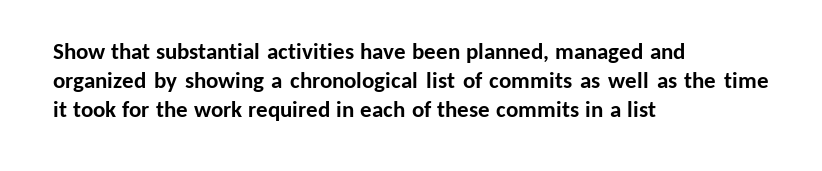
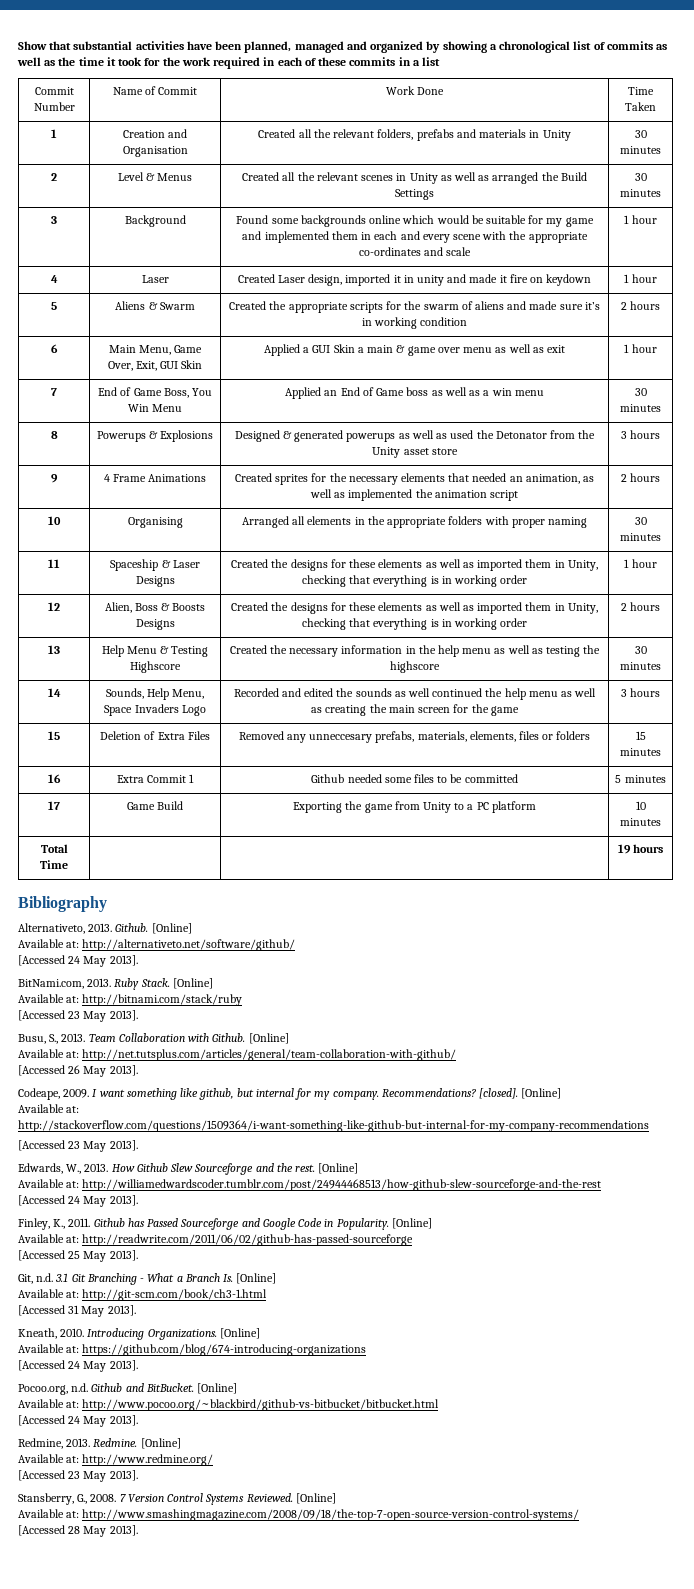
+ Commit Number | Name of Commit | Work Done | Time Taken
+ 1 | Creation and Organisation | Created all the relevant folders, prefabs and materials in Unity | 30 minutes
+ 2 | Level & Menus | Created all the relevant scenes in Unity as well as arranged the Build Settings | 30 minutes
+ 3 | Background | Found some backgrounds online which would be suitable for my game and implemented them in each and every scene with the appropriate co-ordinates and scale | 1 hour
+ 4 | Laser | Created Laser design, imported it in unity and made it fire on keydown | 1 hour
+ 5 | Aliens & Swarm | Created the appropriate scripts for the swarm of aliens and made sure it’s in working condition | 2 hours
+ 6 | Main Menu, Game Over, Exit, GUI Skin | Applied a GUI Skin a main & game over menu as well as exit | 1 hour
+ 7 | End of Game Boss, You Win Menu | Applied an End of Game boss as well as a win menu | 30 minutes
+ 8 | Powerups & Explosions | Designed & generated powerups as well as used the Detonator from the Unity asset store | 3 hours
+ 9 | 4 Frame Animations | Created sprites for the necessary elements that needed an animation, as well as implemented the animation script | 2 hours
+ 10 | Organising | Arranged all elements in the appropriate folders with proper naming | 30 minutes
+ 11 | Spaceship & Laser Designs | Created the designs for these elements as well as imported them in Unity, checking that everything is in working order | 1 hour
+ 12 | Alien, Boss & Boosts Designs | Created the designs for these elements as well as imported them in Unity, checking that everything is in working order | 2 hours
+ 13 | Help Menu & Testing Highscore | Created the necessary information in the help menu as well as testing the highscore | 30 minutes
+ 14 | Sounds, Help Menu, Space Invaders Logo | Recorded and edited the sounds as well continued the help menu as well as creating the main screen for the game | 3 hours
+ 15 | Deletion of Extra Files | Removed any unneccesary prefabs, materials, elements, files or folders | 15 minutes
+ 16 | Extra Commit 1 | Github needed some files to be committed | 5 minutes
+ 17 | Game Build | Exporting the game from Unity to a PC platform | 10 minutes
+ Total Time | | | 19 hours
+ Bibliography
+ Alternativeto, 2013. Github. [Online]
+ Available at: http://alternativeto.net/software/github/
+ [Accessed 24 May 2013].
+ BitNami.com, 2013. Ruby Stack. [Online]
+ Available at: http://bitnami.com/stack/ruby
+ [Accessed 23 May 2013].
+ Busu, S., 2013. Team Collaboration with Github. [Online]
+ Available at: http://net.tutsplus.com/articles/general/team-collaboration-with-github/
+ [Accessed 26 May 2013].
+ Codeape, 2009. I want something like github, but internal for my company. Recommendations? [closed]. [Online]
+ Available at: http://stackoverflow.com/questions/1509364/i-want-something-like-github-but-internal-for-my-company-recommendations
+ [Accessed 23 May 2013].
+ Edwards, W., 2013. How Github Slew Sourceforge and the rest. [Online]
+ Available at: http://williamedwardscoder.tumblr.com/post/24944468513/how-github-slew-sourceforge-and-the-rest
+ [Accessed 24 May 2013].
+ Finley, K., 2011. Github has Passed Sourceforge and Google Code in Popularity. [Online]
+ Available at: http://readwrite.com/2011/06/02/github-has-passed-sourceforge
+ [Accessed 25 May 2013].
+ Git, n.d. 3.1 Git Branching - What a Branch Is. [Online]
+ Available at: http://git-scm.com/book/ch3-1.html
+ [Accessed 31 May 2013].
+ Kneath, 2010. Introducing Organizations. [Online]
+ Available at: https://github.com/blog/674-introducing-organizations
+ [Accessed 24 May 2013].
+ Pocoo.org, n.d. Github and BitBucket. [Online]
+ Available at: http://www.pocoo.org/~blackbird/github-vs-bitbucket/bitbucket.html
+ [Accessed 24 May 2013].
+ Redmine, 2013. Redmine. [Online]
+ Available at: http://www.redmine.org/
+ [Accessed 23 May 2013].
+ Stansberry, G., 2008. 7 Version Control Systems Reviewed. [Online]
+ Available at: http://www.smashingmagazine.com/2008/09/18/the-top-7-open-source-version-control-systems/
+ [Accessed 28 May 2013].

